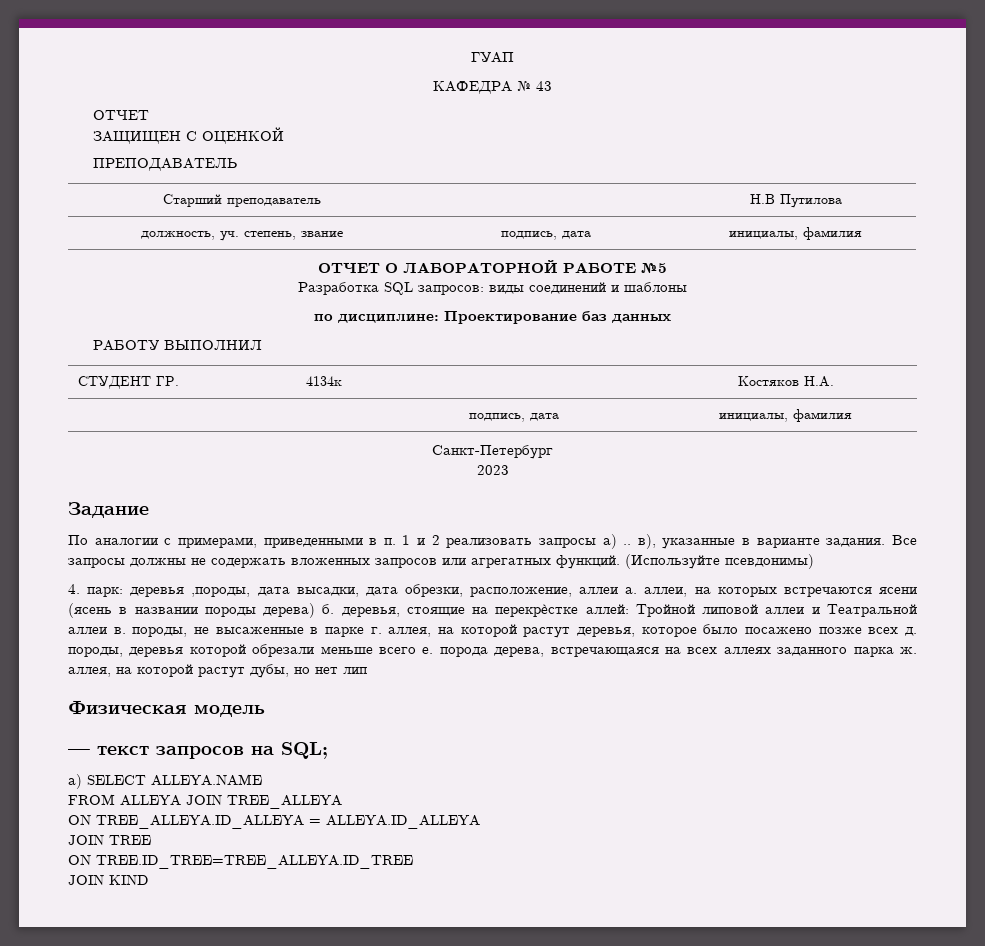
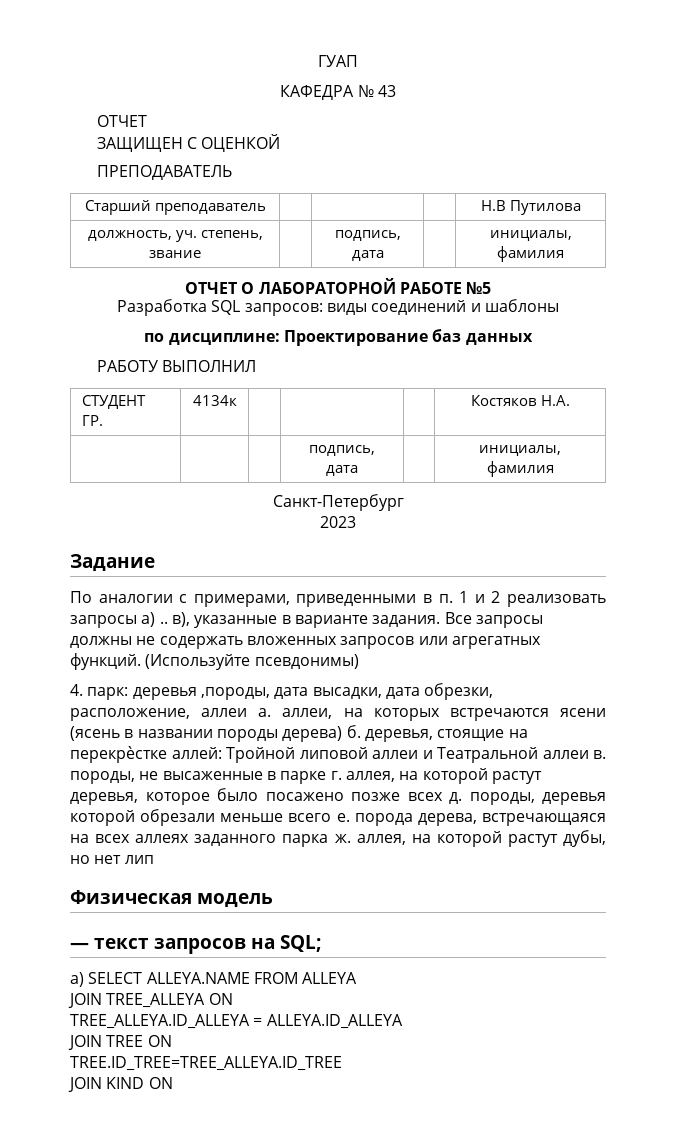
- а) SELECT ALLEYA.NAME
- FROM ALLEYA JOIN TREE_ALLEYA
- ON TREE_ALLEYA.ID_ALLEYA = ALLEYA.ID_ALLEYA
+ а) SELECT ALLEYA.NAME FROM ALLEYA
+ JOIN TREE_ALLEYA ON
+ TREE_ALLEYA.ID_ALLEYA = ALLEYA.ID_ALLEYA
- JOIN TREE
- ON TREE.ID_TREE=TREE_ALLEYA.ID_TREE
+ JOIN TREE ON
+ TREE.ID_TREE=TREE_ALLEYA.ID_TREE
- JOIN KIND
+ JOIN KIND ON

